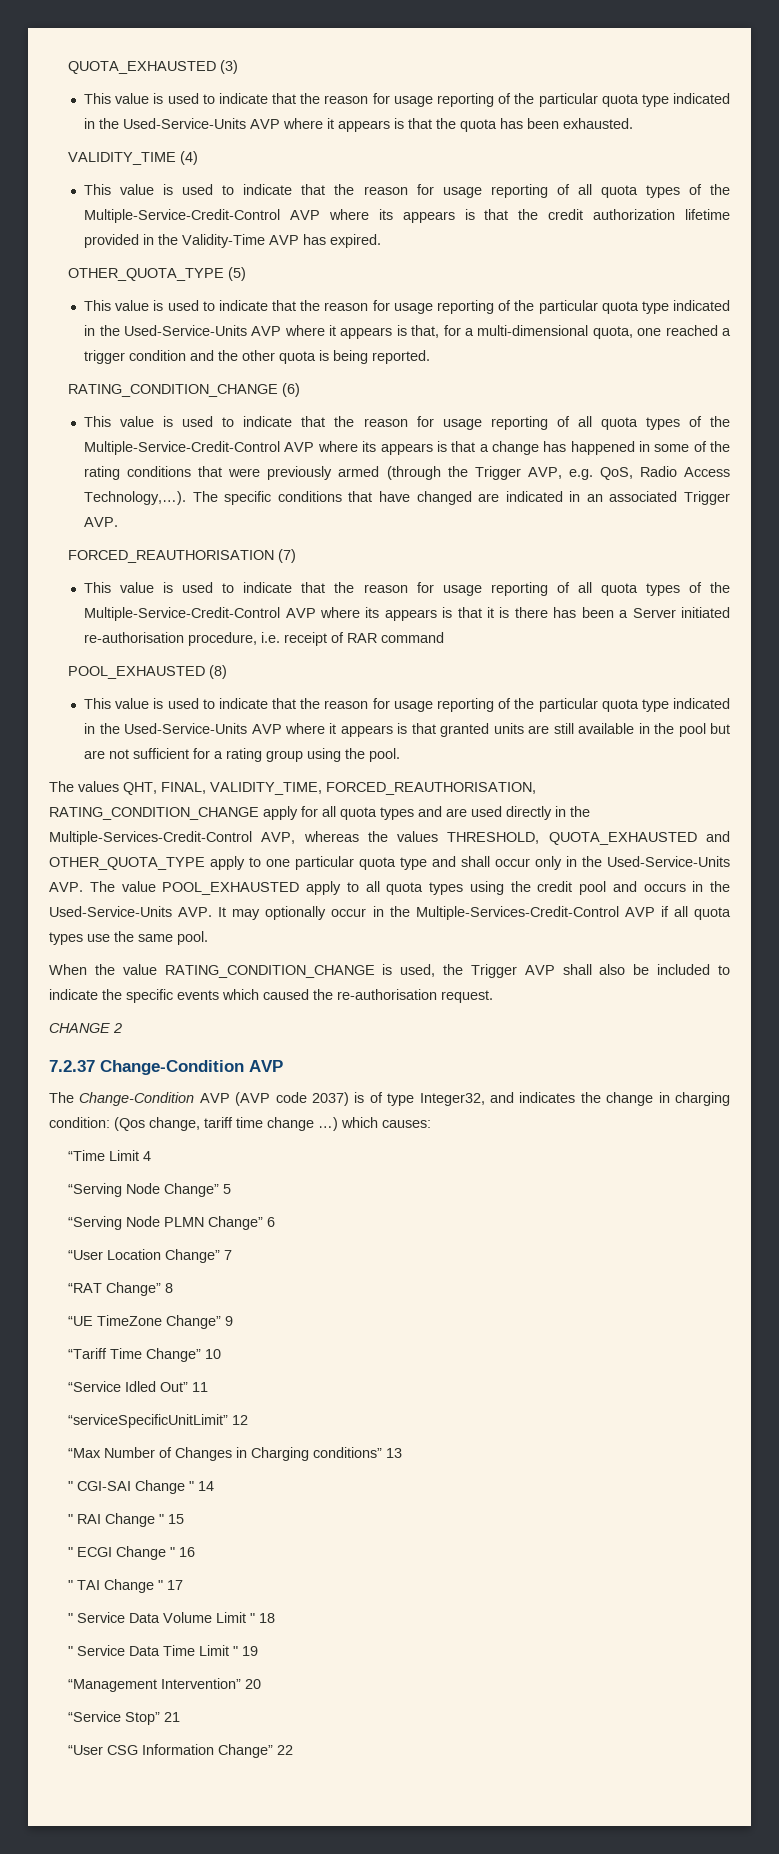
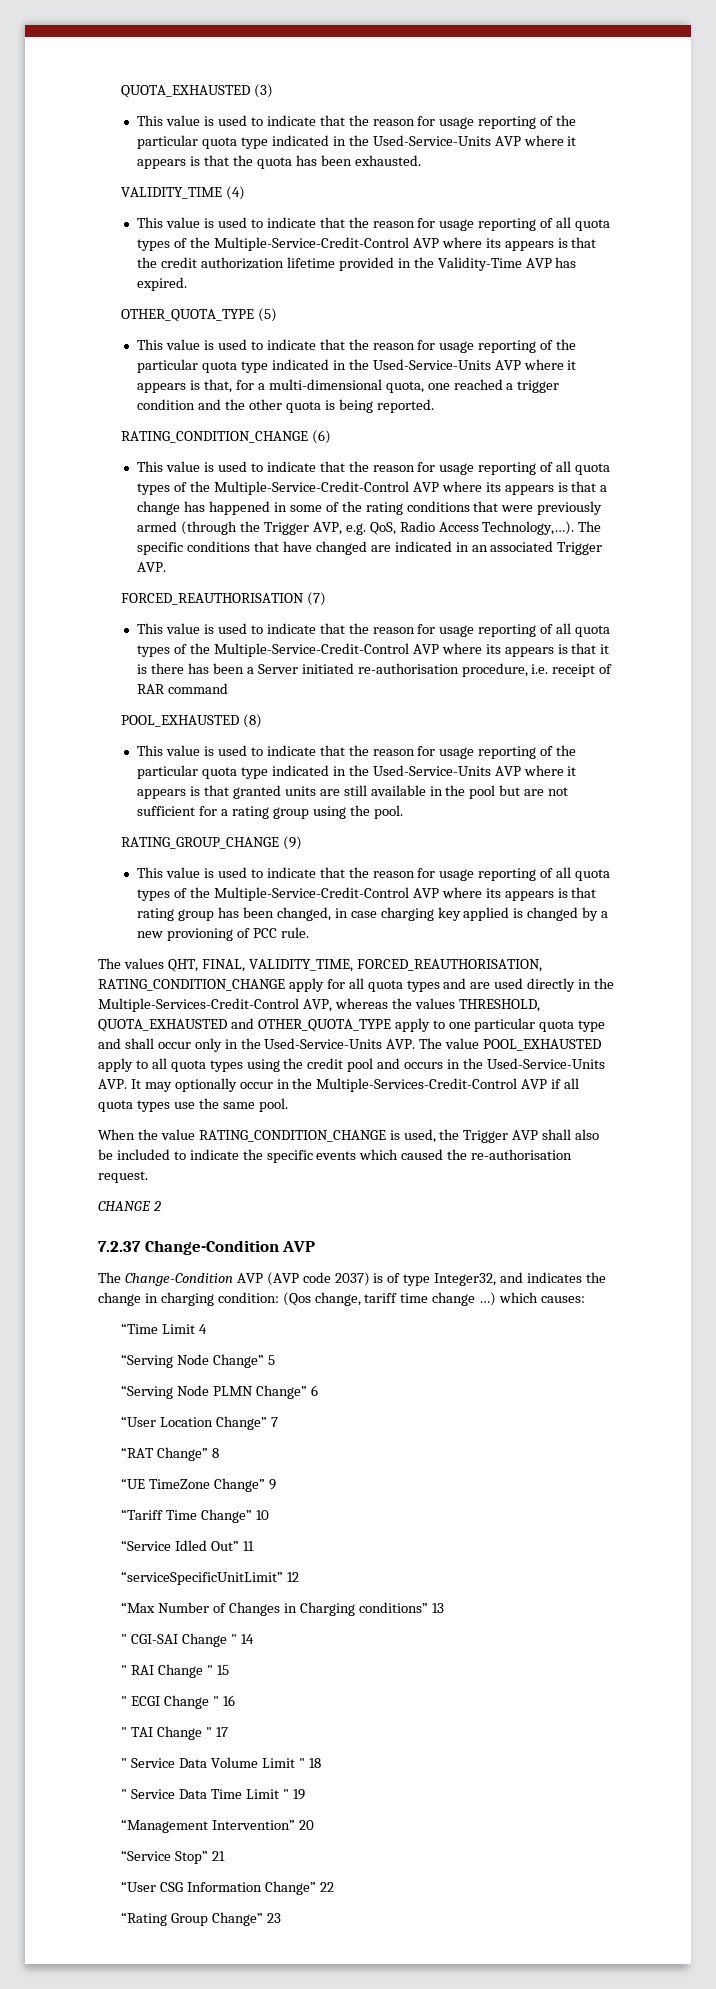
+ RATING_GROUP_CHANGE (9)
+ This value is used to indicate that the reason for usage reporting of all quota types of the Multiple-Service-Credit-Control AVP where its appears is that rating group has been changed, in case charging key applied is changed by a new provioning of PCC rule.
+ “Rating Group Change” 23

